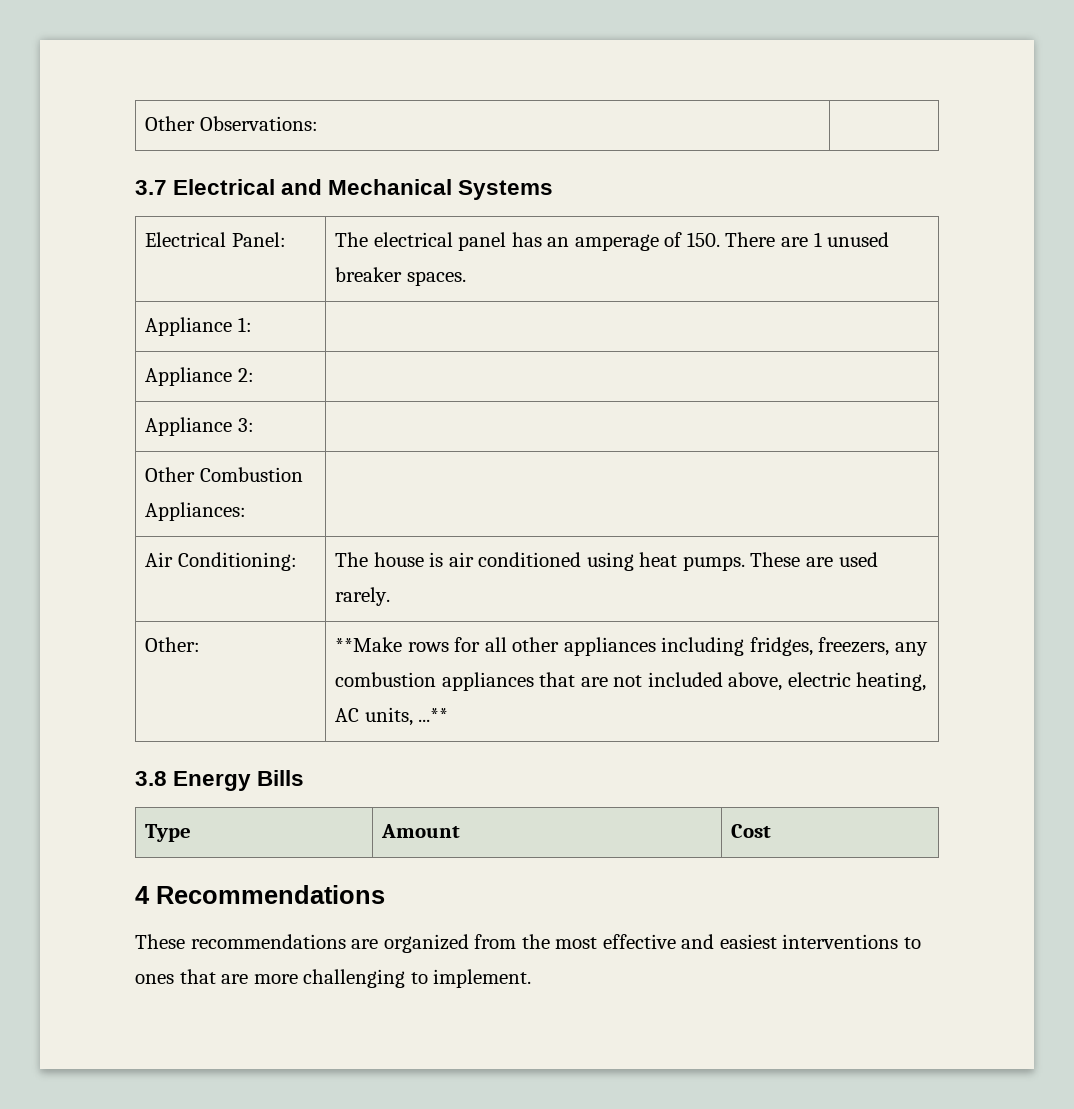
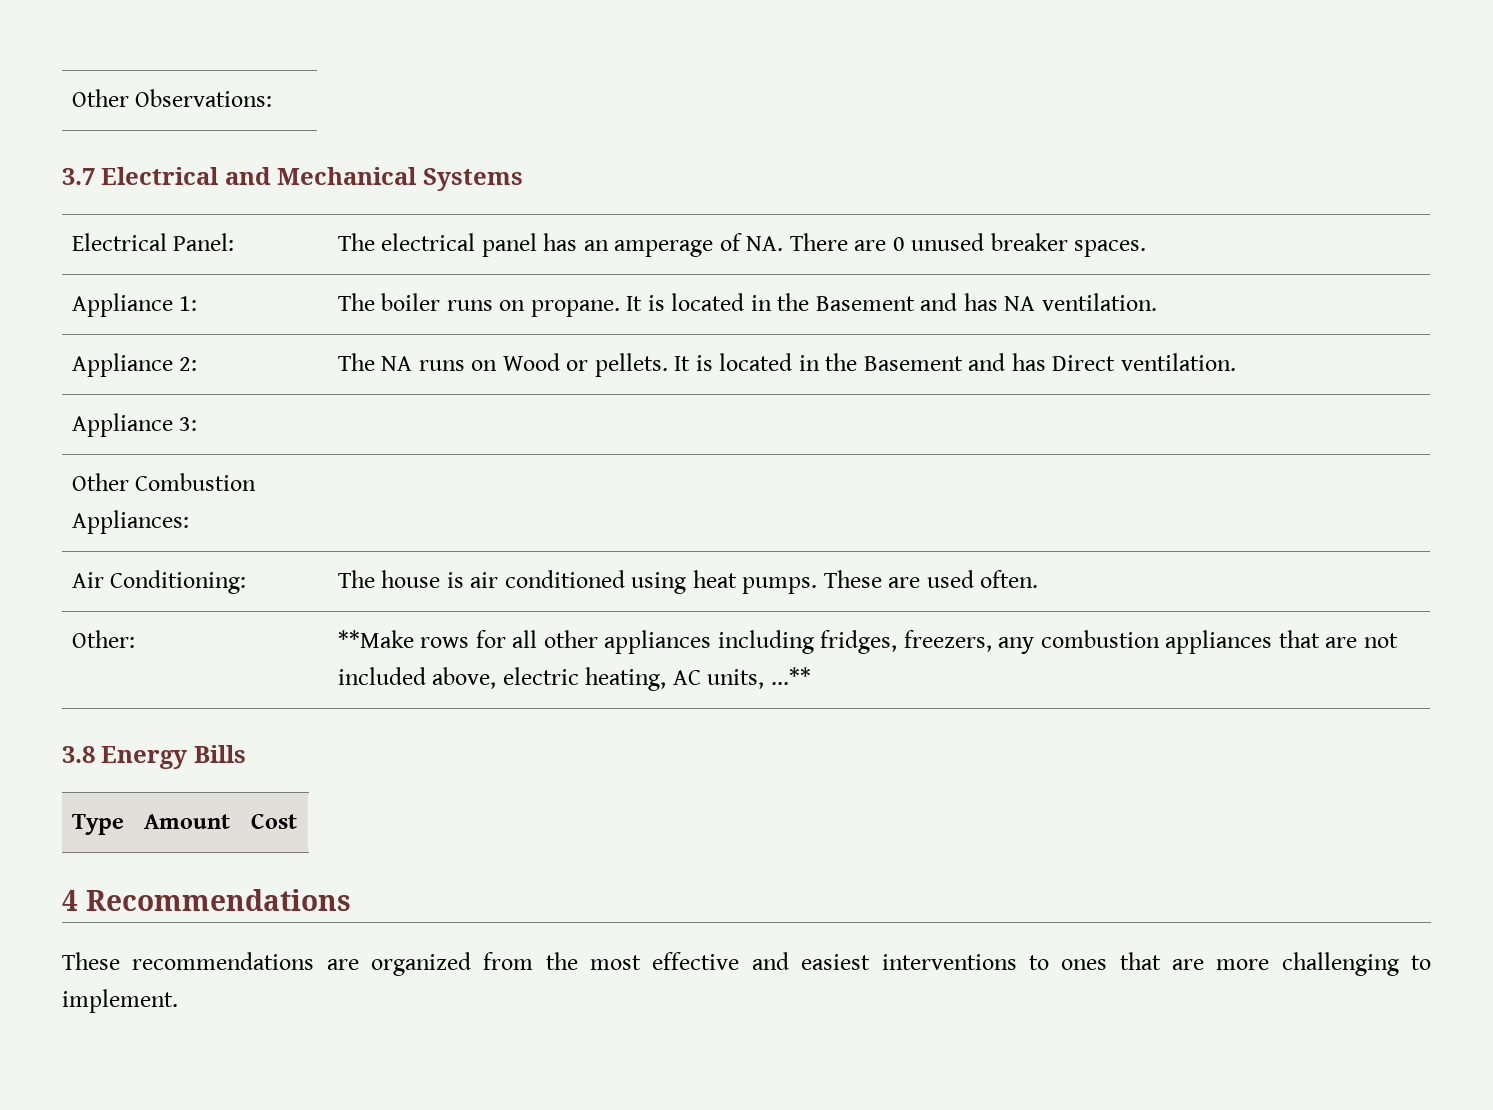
- Electrical Panel: | The electrical panel has an amperage of 150. There are 1 unused breaker spaces.
+ Electrical Panel: | The electrical panel has an amperage of NA. There are 0 unused breaker spaces.
- Appliance 1: |
- Appliance 2: |
+ Appliance 1: | The boiler runs on propane. It is located in the Basement and has NA ventilation.
+ Appliance 2: | The NA runs on Wood or pellets. It is located in the Basement and has Direct ventilation.
- Air Conditioning: | The house is air conditioned using heat pumps. These are used rarely.
+ Air Conditioning: | The house is air conditioned using heat pumps. These are used often.

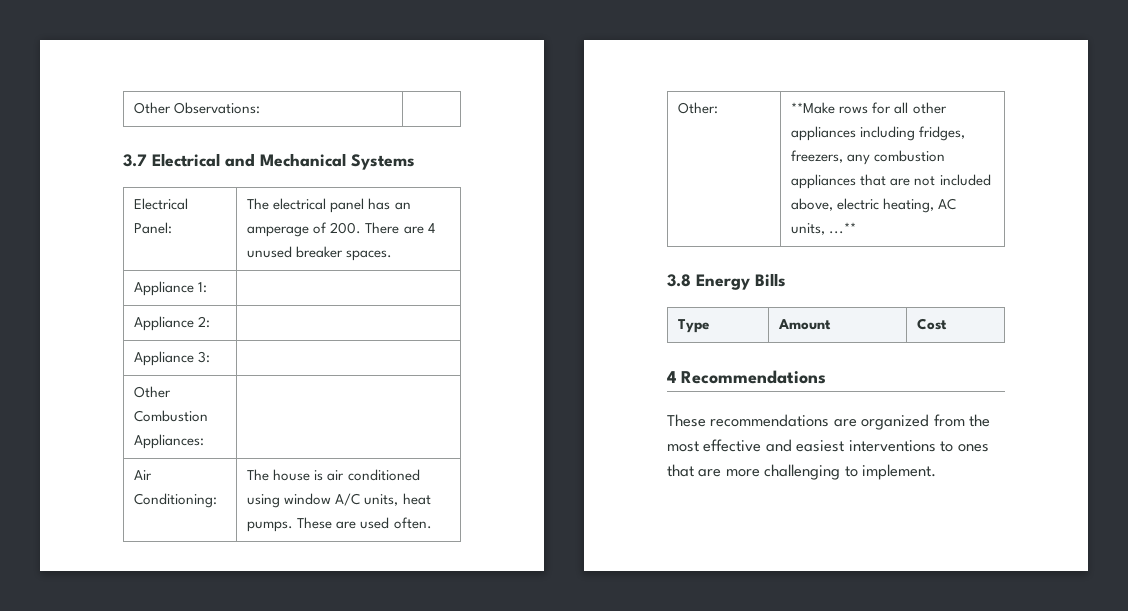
- Electrical Panel: | The electrical panel has an amperage of NA. There are 0 unused breaker spaces.
+ Electrical Panel: | The electrical panel has an amperage of 200. There are 4 unused breaker spaces.
- Appliance 1: | The boiler runs on propane. It is located in the Basement and has NA ventilation.
- Appliance 2: | The NA runs on Wood or pellets. It is located in the Basement and has Direct ventilation.
+ Appliance 1: |
+ Appliance 2: |
- Air Conditioning: | The house is air conditioned using heat pumps. These are used often.
+ Air Conditioning: | The house is air conditioned using window A/C units, heat pumps. These are used often.

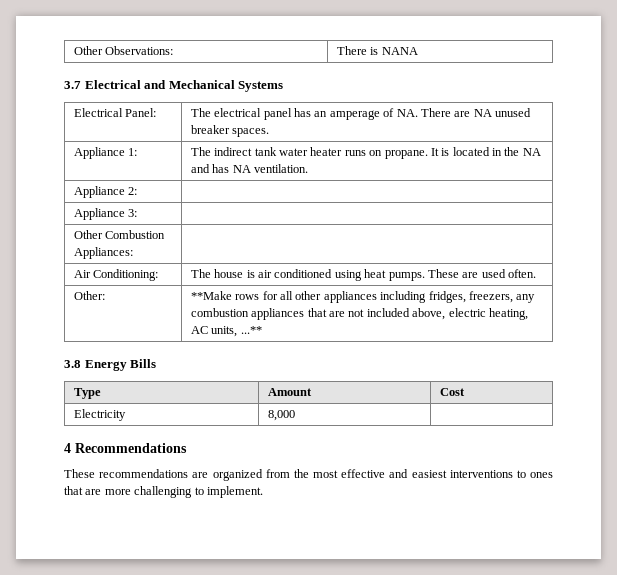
- Other Observations: |
+ Other Observations: | There is NANA
- Electrical Panel: | The electrical panel has an amperage of 200. There are 4 unused breaker spaces.
+ Electrical Panel: | The electrical panel has an amperage of NA. There are NA unused breaker spaces.
- Appliance 1: |
+ Appliance 1: | The indirect tank water heater runs on propane. It is located in the NA and has NA ventilation.
- Air Conditioning: | The house is air conditioned using window A/C units, heat pumps. These are used often.
+ Air Conditioning: | The house is air conditioned using heat pumps. These are used often.
+ Electricity | 8,000 |

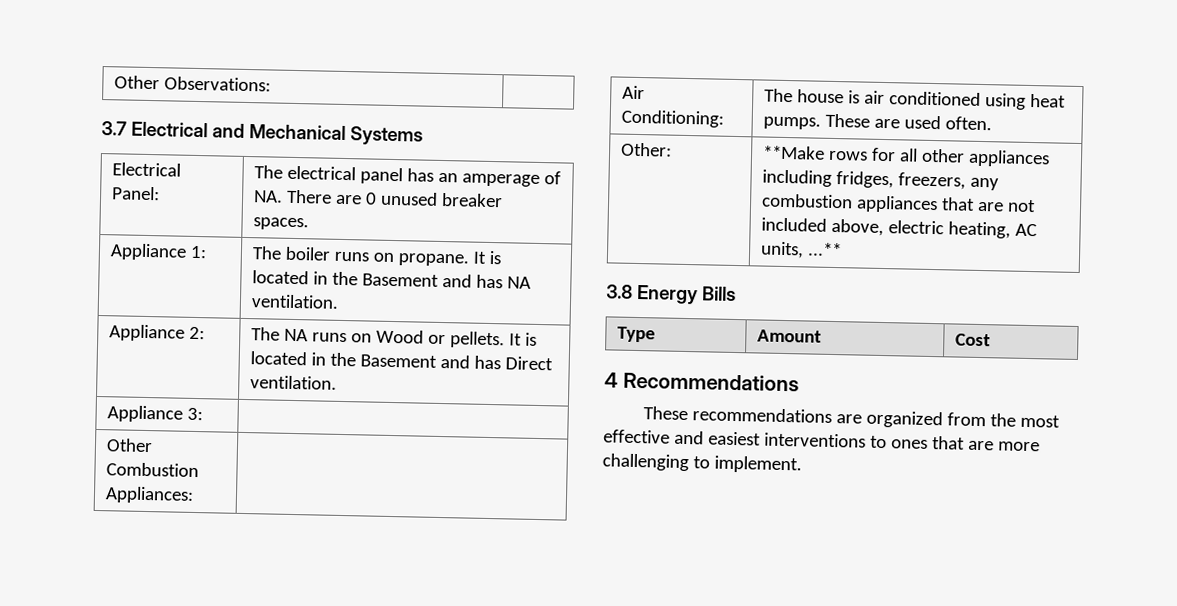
- Other Observations: | There is NANA
+ Other Observations: |
- Electrical Panel: | The electrical panel has an amperage of NA. There are NA unused breaker spaces.
+ Electrical Panel: | The electrical panel has an amperage of NA. There are 0 unused breaker spaces.
- Appliance 1: | The indirect tank water heater runs on propane. It is located in the NA and has NA ventilation.
+ Appliance 1: | The boiler runs on propane. It is located in the Basement and has NA ventilation.
- Appliance 2: |
+ Appliance 2: | The NA runs on Wood or pellets. It is located in the Basement and has Direct ventilation.
- Electricity | 8,000 |

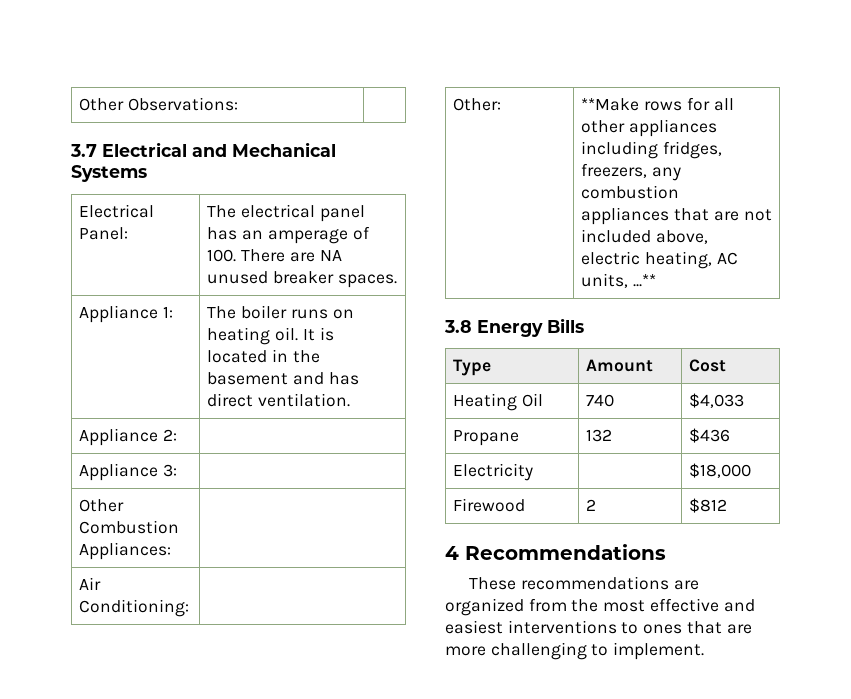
- Electrical Panel: | The electrical panel has an amperage of NA. There are 0 unused breaker spaces.
+ Electrical Panel: | The electrical panel has an amperage of 100. There are NA unused breaker spaces.
- Appliance 1: | The boiler runs on propane. It is located in the Basement and has NA ventilation.
+ Appliance 1: | The boiler runs on heating oil. It is located in the basement and has direct ventilation.
- Appliance 2: | The NA runs on Wood or pellets. It is located in the Basement and has Direct ventilation.
+ Appliance 2: |
- Air Conditioning: | The house is air conditioned using heat pumps. These are used often.
+ Air Conditioning: |
+ Heating Oil | 740 | $4,033
+ Propane | 132 | $436
+ Electricity | | $18,000
+ Firewood | 2 | $812

